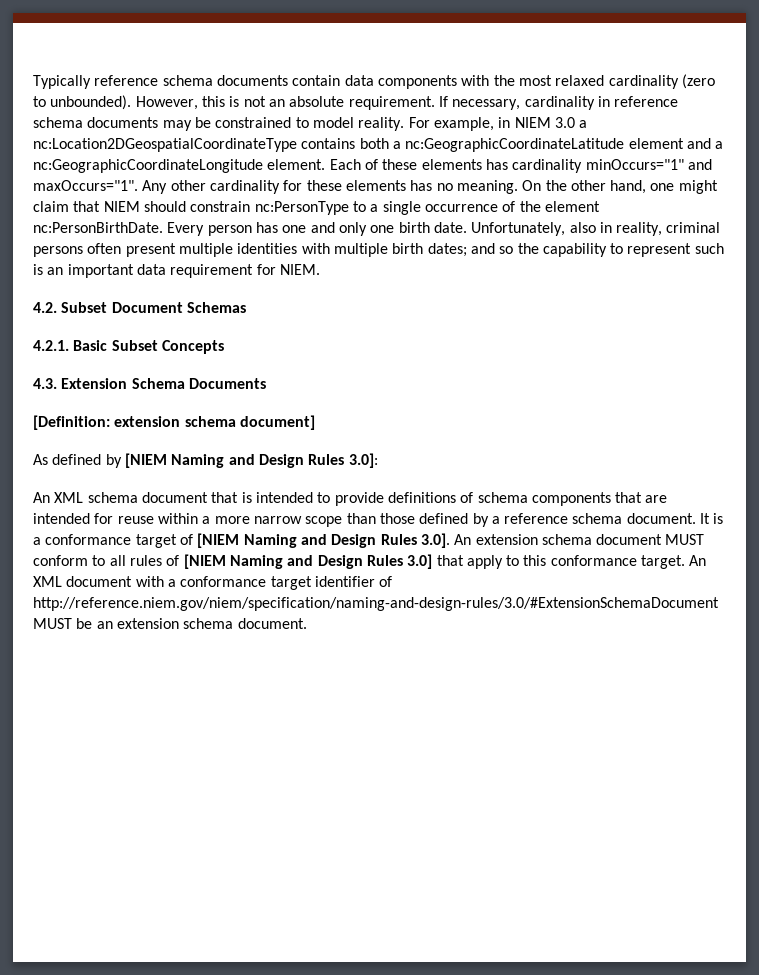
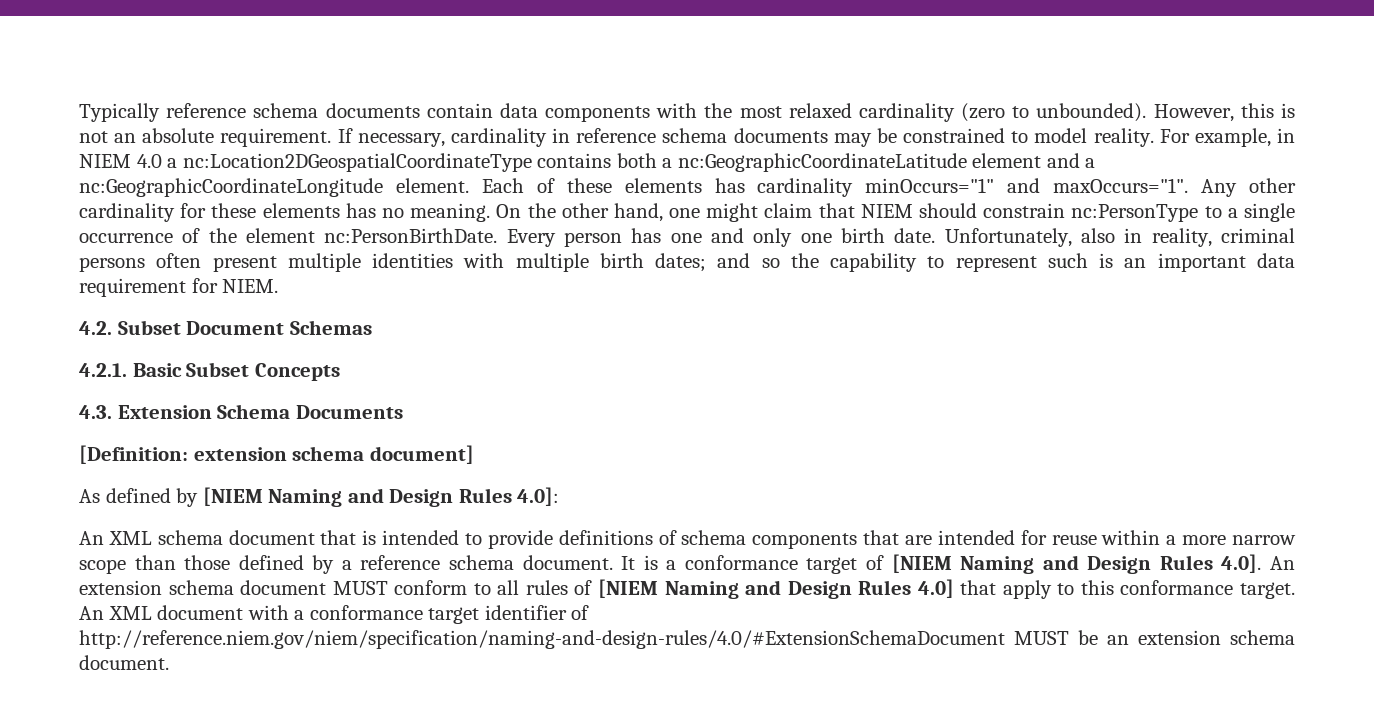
- For example, in NIEM 3.0 a nc:Location2DGeospatialCoordinateType contains both a nc:GeographicCoordinateLatitude element and a nc:GeographicCoordinateLongitude element.
+ For example, in NIEM 4.0 a nc:Location2DGeospatialCoordinateType contains both a nc:GeographicCoordinateLatitude element and a nc:GeographicCoordinateLongitude element.
- As defined by [NIEM Naming and Design Rules 3.0]:
+ As defined by [NIEM Naming and Design Rules 4.0]:
- It is a conformance target of [NIEM Naming and Design Rules 3.0]. An extension schema document MUST conform to all rules of [NIEM Naming and Design Rules 3.0] that apply to this conformance target.
+ It is a conformance target of [NIEM Naming and Design Rules 4.0]. An extension schema document MUST conform to all rules of [NIEM Naming and Design Rules 4.0] that apply to this conformance target.
- An XML document with a conformance target identifier of http://reference.niem.gov/niem/specification/naming-and-design-rules/3.0/#ExtensionSchemaDocument MUST be an extension schema document.
+ An XML document with a conformance target identifier of http://reference.niem.gov/niem/specification/naming-and-design-rules/4.0/#ExtensionSchemaDocument MUST be an extension schema document.

